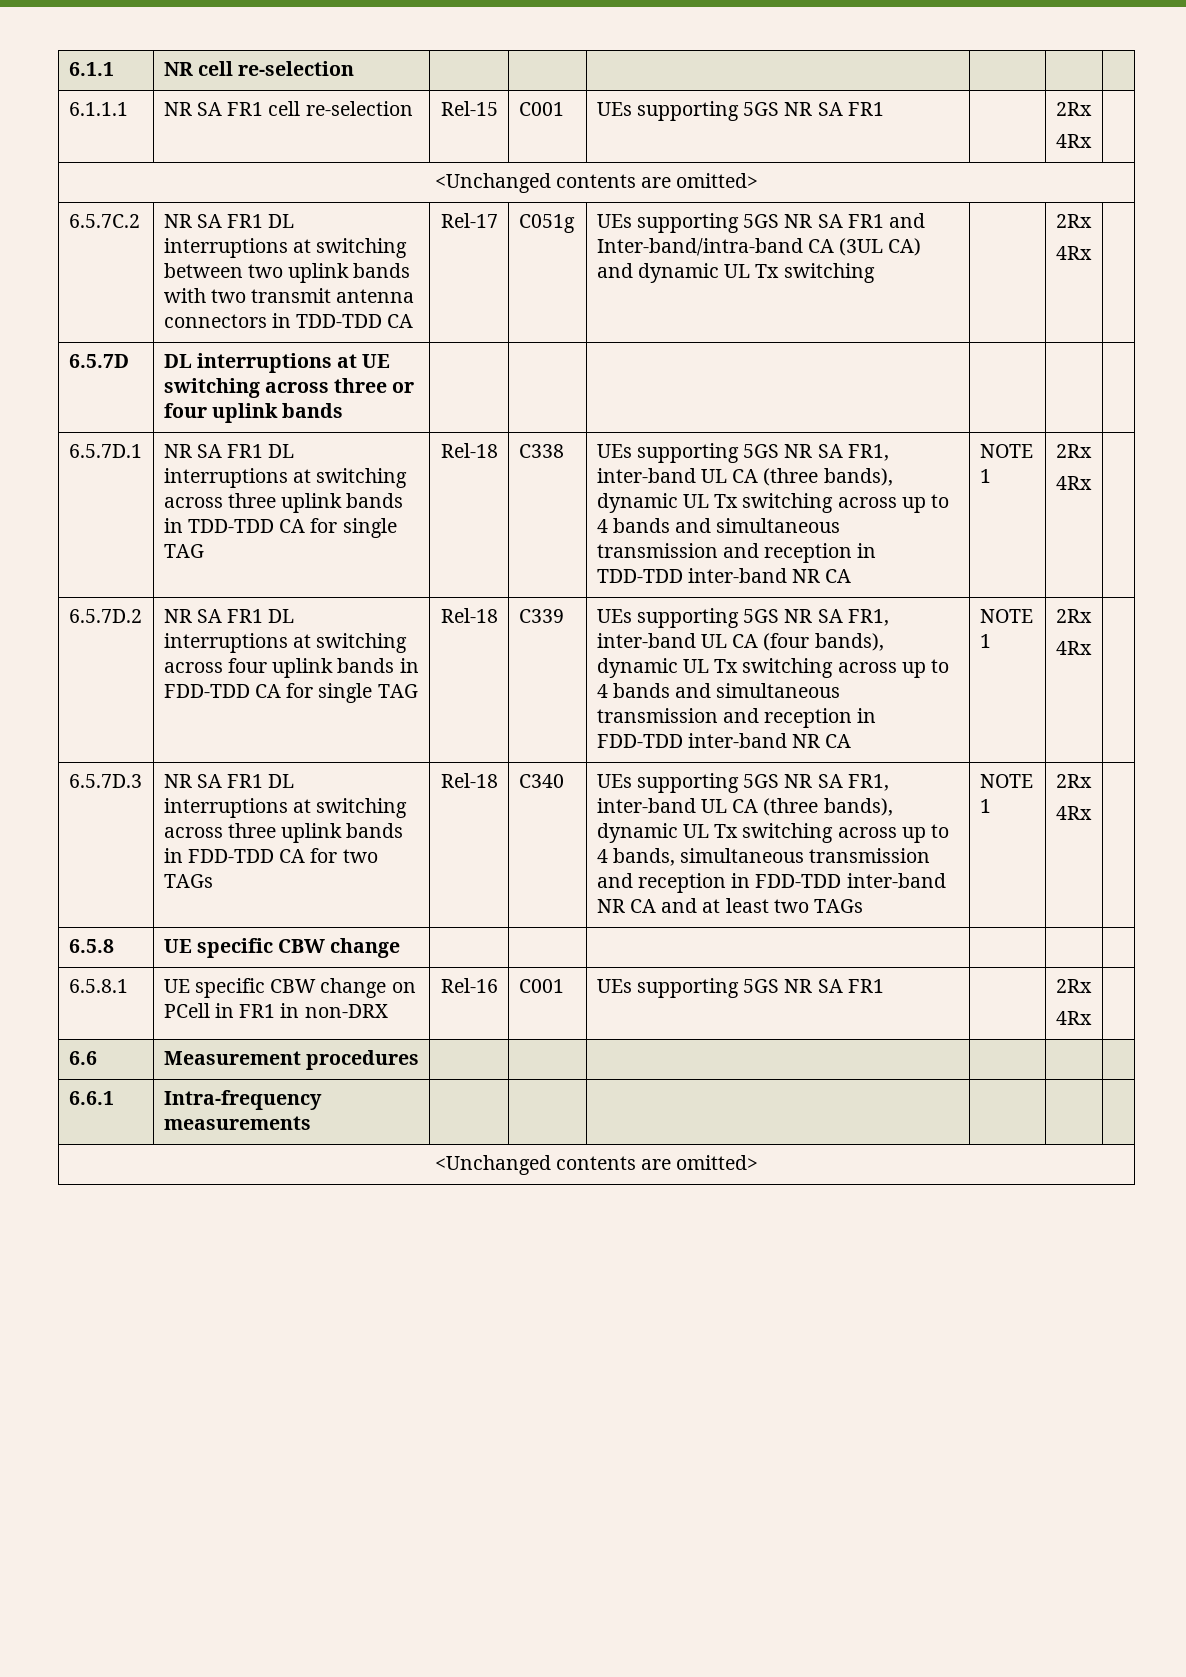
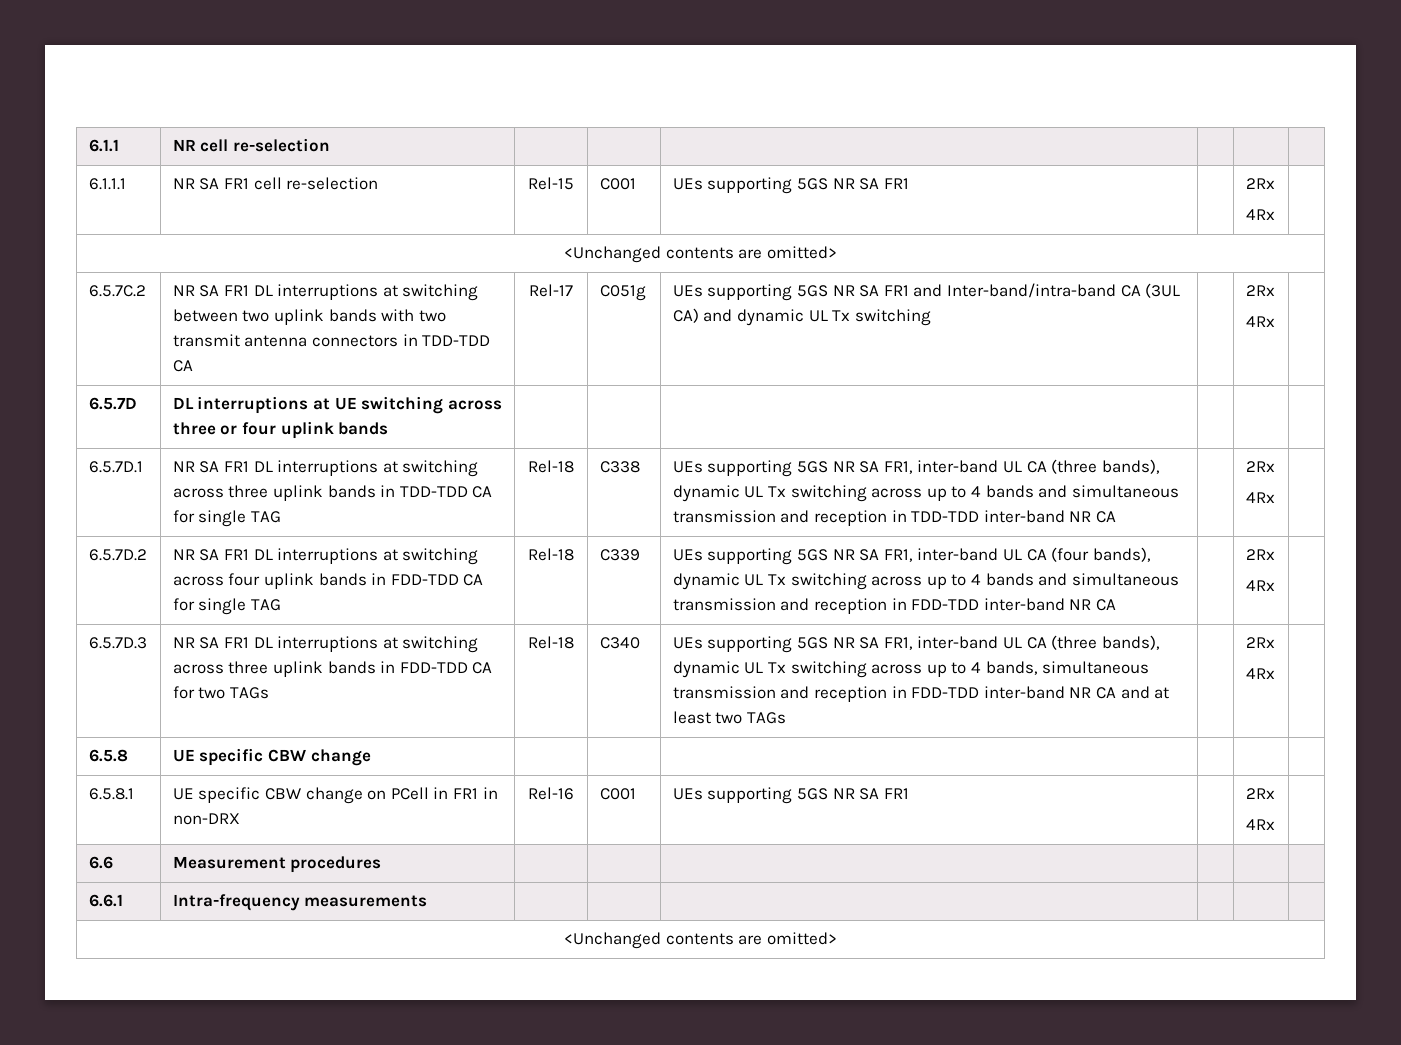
- UEs supporting 5GS NR SA FR1, inter-band UL CA (three bands), dynamic UL Tx switching across up to 4 bands and simultaneous transmission and reception in TDD-TDD inter-band NR CA | NOTE 1
+ UEs supporting 5GS NR SA FR1, inter-band UL CA (three bands), dynamic UL Tx switching across up to 4 bands and simultaneous transmission and reception in TDD-TDD inter-band NR CA
- UEs supporting 5GS NR SA FR1, inter-band UL CA (four bands), dynamic UL Tx switching across up to 4 bands and simultaneous transmission and reception in FDD-TDD inter-band NR CA | NOTE 1
+ UEs supporting 5GS NR SA FR1, inter-band UL CA (four bands), dynamic UL Tx switching across up to 4 bands and simultaneous transmission and reception in FDD-TDD inter-band NR CA
- UEs supporting 5GS NR SA FR1, inter-band UL CA (three bands), dynamic UL Tx switching across up to 4 bands, simultaneous transmission and reception in FDD-TDD inter-band NR CA and at least two TAGs | NOTE 1
+ UEs supporting 5GS NR SA FR1, inter-band UL CA (three bands), dynamic UL Tx switching across up to 4 bands, simultaneous transmission and reception in FDD-TDD inter-band NR CA and at least two TAGs

